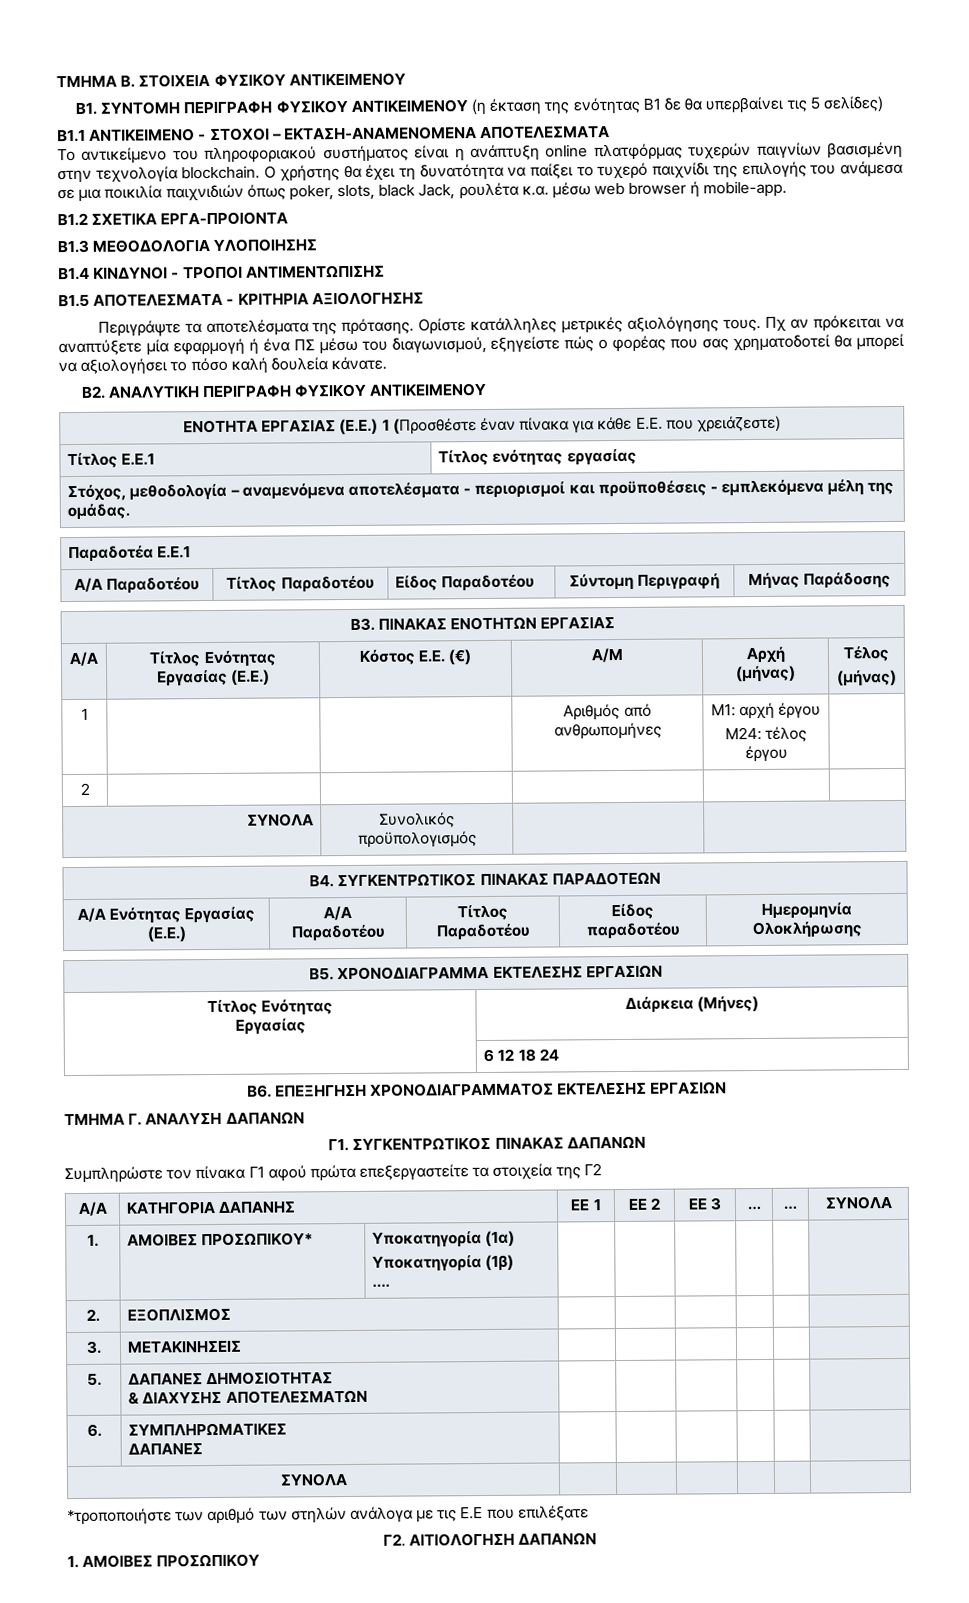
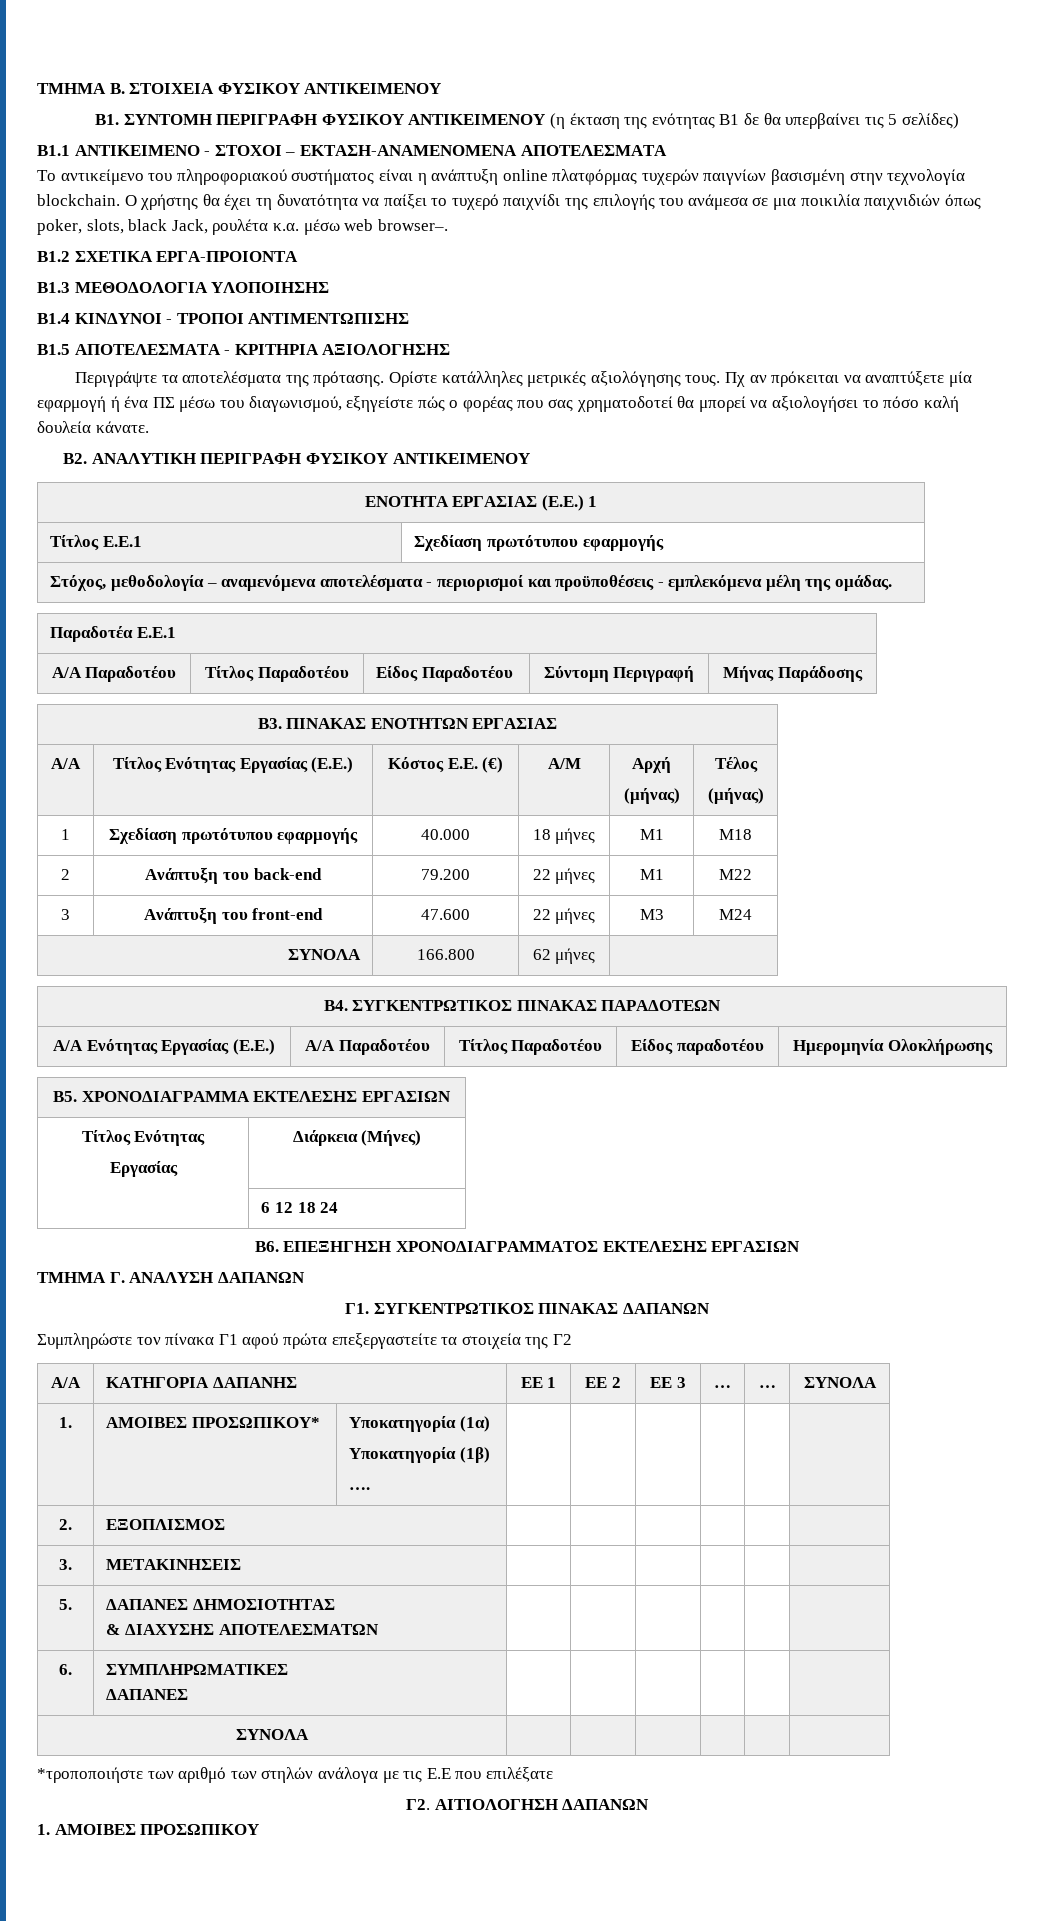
- Ο χρήστης θα έχει τη δυνατότητα να παίξει το τυχερό παιχνίδι της επιλογής του ανάμεσα σε μια ποικιλία παιχνιδιών όπως poker, slots, black Jack, ρουλέτα κ.α. μέσω web browser ή mobile-app.
+ Ο χρήστης θα έχει τη δυνατότητα να παίξει το τυχερό παιχνίδι της επιλογής του ανάμεσα σε μια ποικιλία παιχνιδιών όπως poker, slots, black Jack, ρουλέτα κ.α. μέσω web browser–.
- ΕΝΟΤΗΤΑ ΕΡΓΑΣΙΑΣ (Ε.Ε.) 1 (Προσθέστε έναν πίνακα για κάθε Ε.Ε. που χρειάζεστε)
+ ΕΝΟΤΗΤΑ ΕΡΓΑΣΙΑΣ (Ε.Ε.) 1
- Τίτλος Ε.Ε.1 | Τίτλος ενότητας εργασίας
+ Τίτλος Ε.Ε.1 | Σχεδίαση πρωτότυπου εφαρμογής
- 1 | | | Αριθμός από ανθρωπομήνες | M1: αρχή έργου
- Μ24: τέλος έργου |
- 2 | | | | |
- ΣΥΝΟΛΑ | Συνολικός προϋπολογισμός | |
+ 1 | Σχεδίαση πρωτότυπου εφαρμογής | 40.000 | 18 μήνες | M1 | Μ18
+ 2 | Ανάπτυξη του back-end | 79.200 | 22 μήνες | Μ1 | Μ22
+ 3 | Ανάπτυξη του front-end | 47.600 | 22 μήνες | Μ3 | Μ24
+ ΣΥΝΟΛΑ | 166.800 | 62 μήνες |

